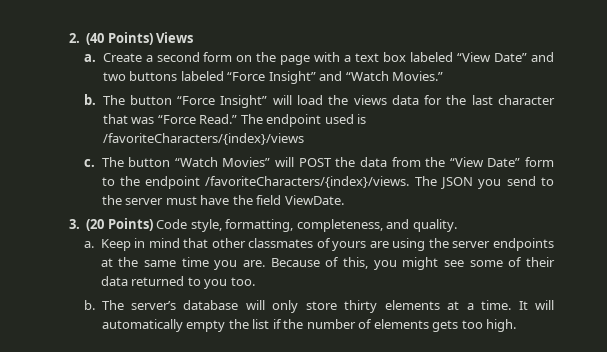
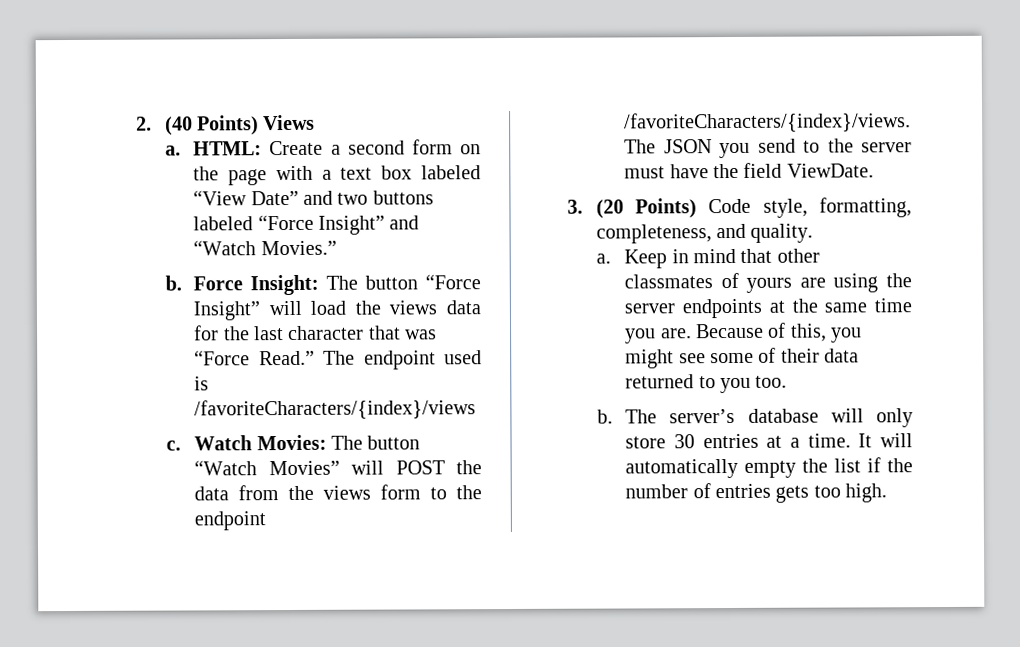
- Create a second form on the page with a text box labeled “View Date” and two buttons labeled “Force Insight” and “Watch Movies.”
+ HTML: Create a second form on the page with a text box labeled “View Date” and two buttons labeled “Force Insight” and “Watch Movies.”
- The button “Force Insight” will load the views data for the last character that was “Force Read.”
+ Force Insight: The button “Force Insight” will load the views data for the last character that was “Force Read.”
- The button “Watch Movies” will POST the data from the “View Date” form to the endpoint /favoriteCharacters/{index}/views.
+ Watch Movies: The button “Watch Movies” will POST the data from the views form to the endpoint /favoriteCharacters/{index}/views.
- The server’s database will only store thirty elements at a time.
+ The server’s database will only store 30 entries at a time.
- It will automatically empty the list if the number of elements gets too high.
+ It will automatically empty the list if the number of entries gets too high.

